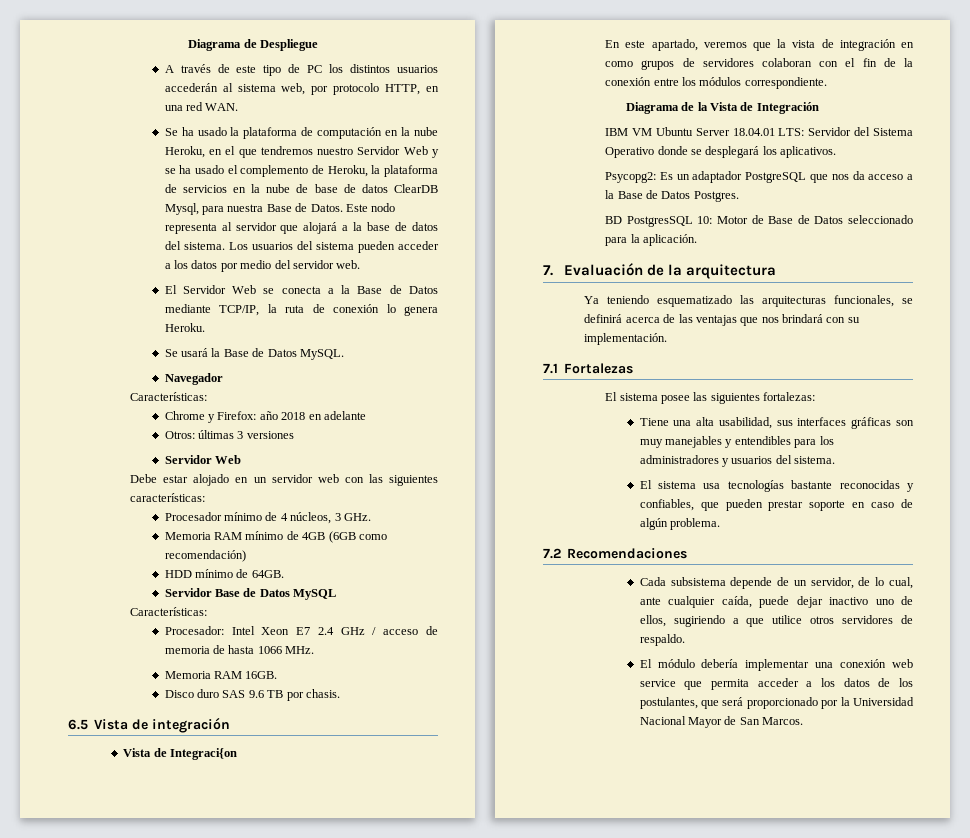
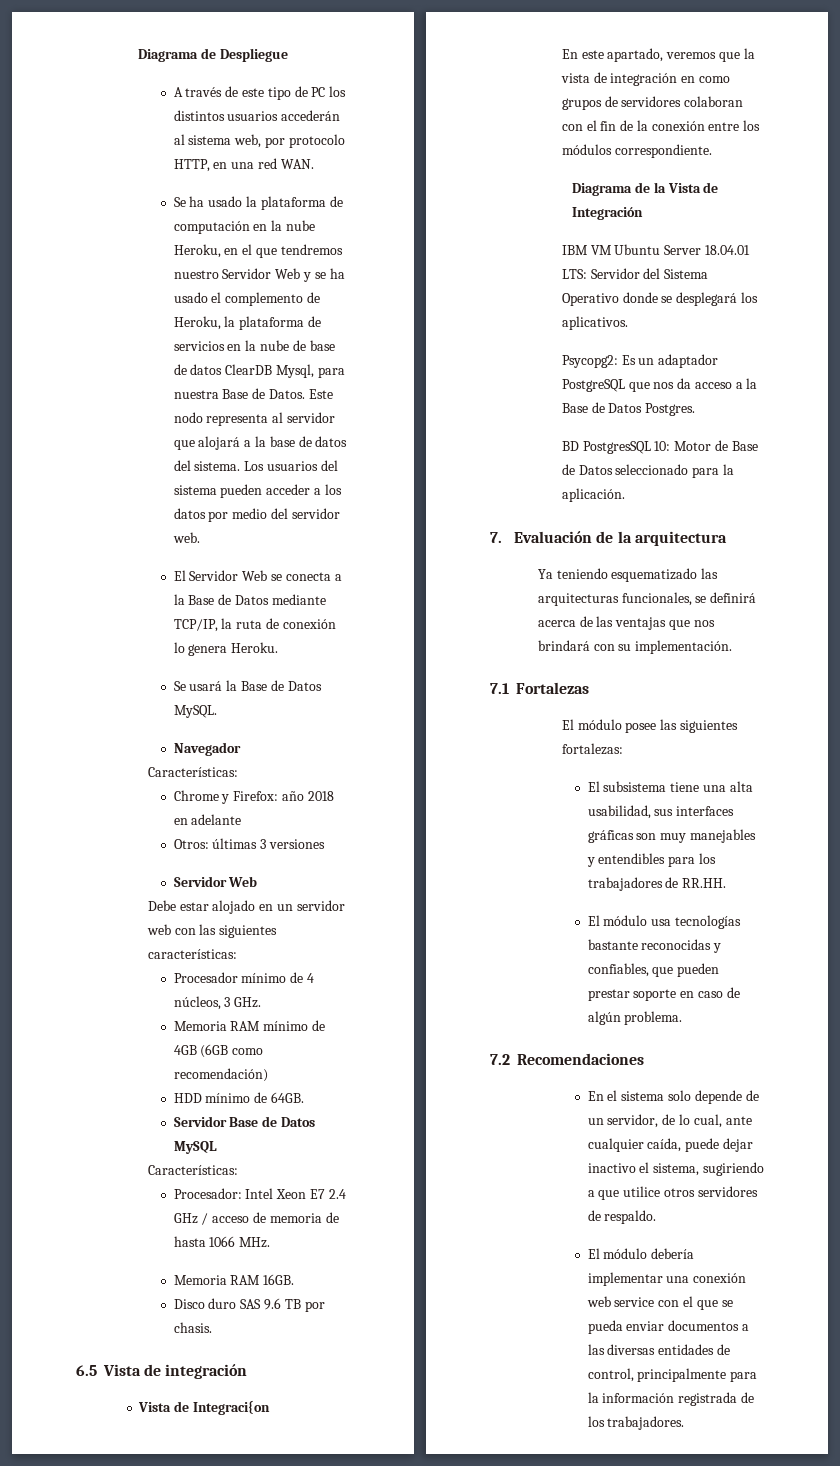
- El sistema posee las siguientes fortalezas:
+ El módulo posee las siguientes fortalezas:
- Tiene una alta usabilidad, sus interfaces gráficas son muy manejables y entendibles para los administradores y usuarios del sistema.
- El sistema usa tecnologías bastante reconocidas y confiables, que pueden prestar soporte en caso de algún problema.
+ El subsistema tiene una alta usabilidad, sus interfaces gráficas son muy manejables y entendibles para los trabajadores de RR.HH.
+ El módulo usa tecnologías bastante reconocidas y confiables, que pueden prestar soporte en caso de algún problema.
- Cada subsistema depende de un servidor, de lo cual, ante cualquier caída, puede dejar inactivo uno de ellos, sugiriendo a que utilice otros servidores de respaldo.
+ En el sistema solo depende de un servidor, de lo cual, ante cualquier caída, puede dejar inactivo el sistema, sugiriendo a que utilice otros servidores de respaldo.
- El módulo debería implementar una conexión web service que permita acceder a los datos de los postulantes, que será proporcionado por la Universidad Nacional Mayor de San Marcos.
+ El módulo debería implementar una conexión web service con el que se pueda enviar documentos a las diversas entidades de control, principalmente para la información registrada de los trabajadores.

